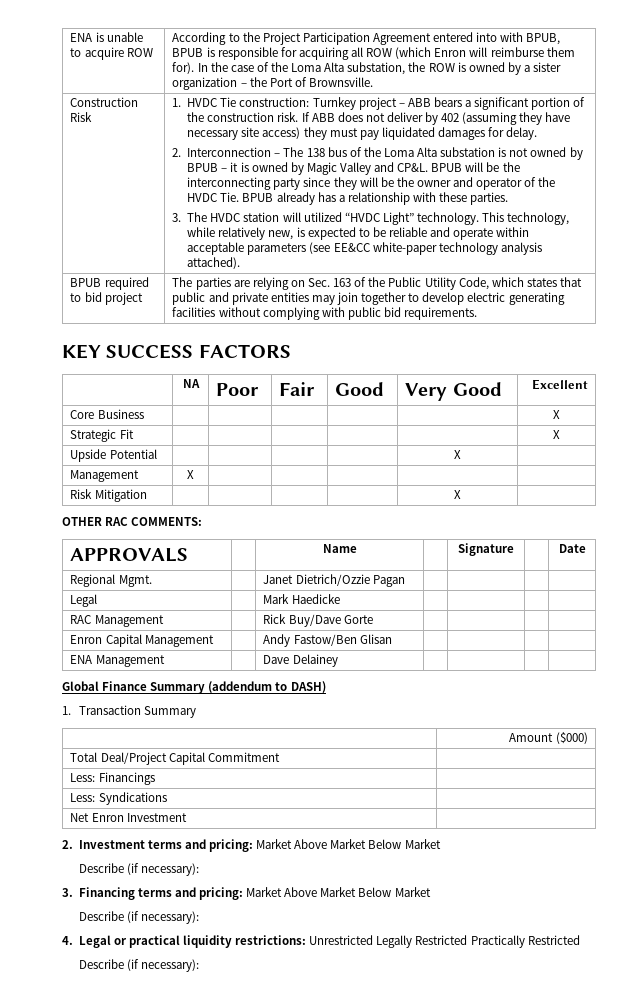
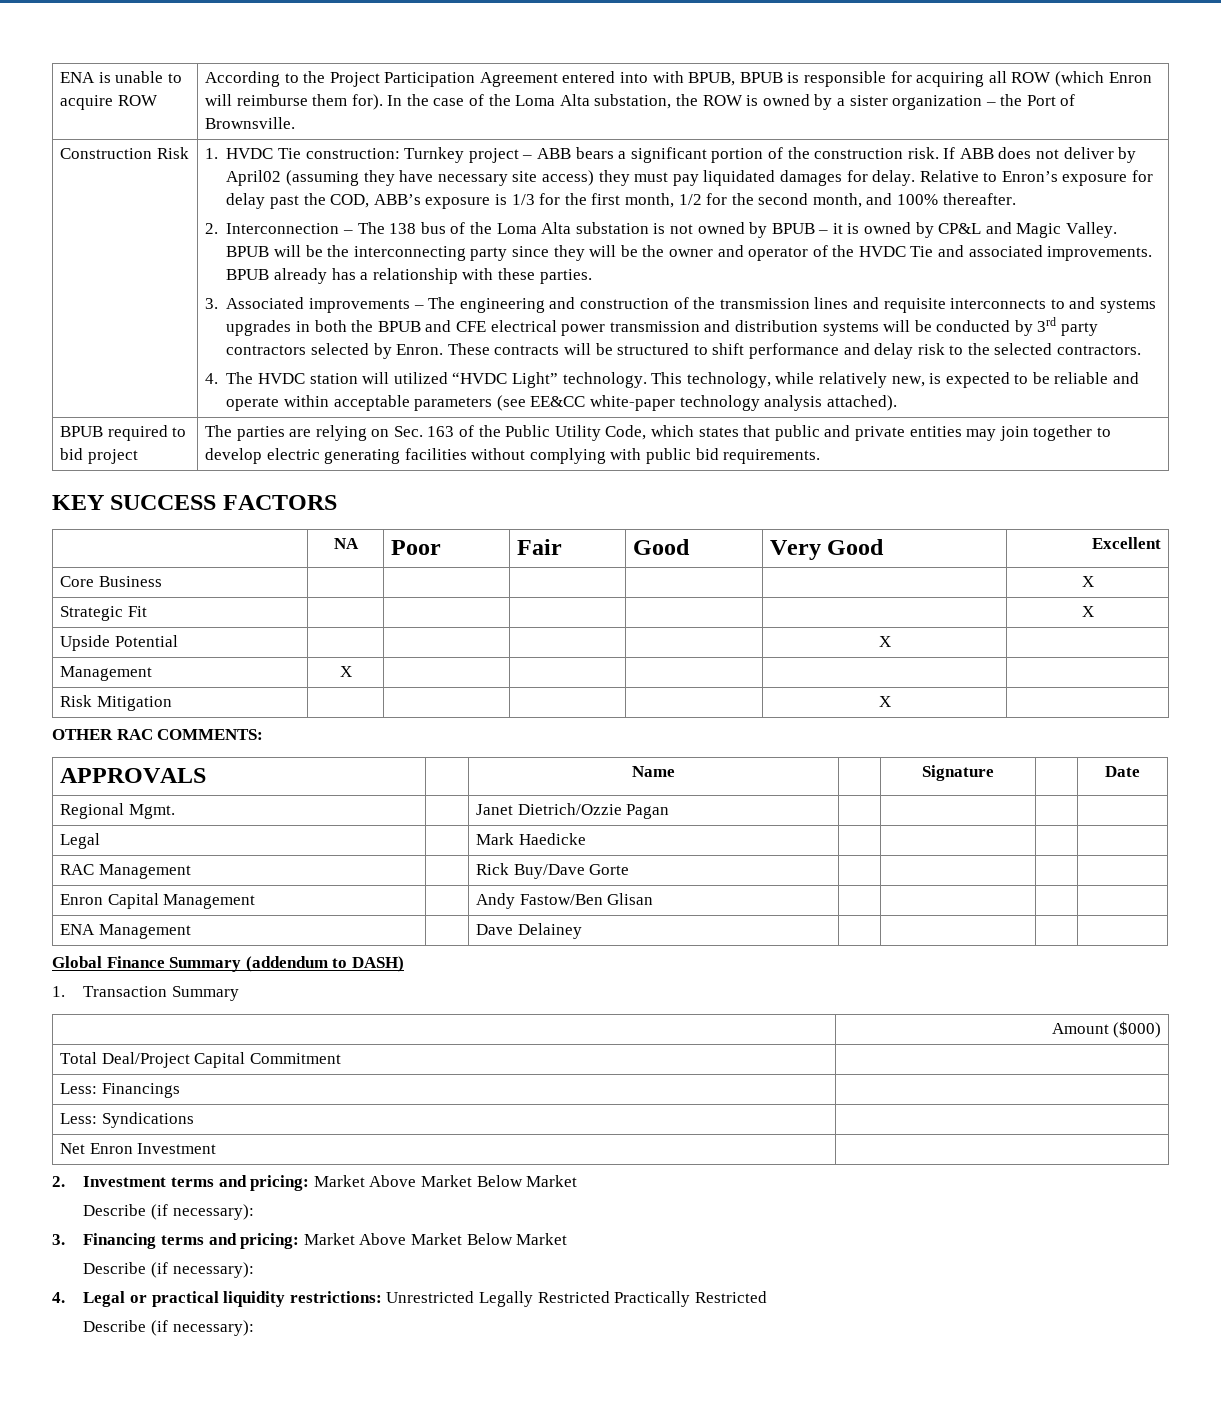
- If ABB does not deliver by 402 (assuming they have necessary site access) they must pay liquidated damages for delay.
+ If ABB does not deliver by April02 (assuming they have necessary site access) they must pay liquidated damages for delay. Relative to Enron’s exposure for delay past the COD, ABB’s exposure is 1/3 for the first month, 1/2 for the second month, and 100% thereafter.
- 2. Interconnection – The 138 bus of the Loma Alta substation is not owned by BPUB – it is owned by Magic Valley and CP&L.
+ 2. Interconnection – The 138 bus of the Loma Alta substation is not owned by BPUB – it is owned by CP&L and Magic Valley.
- BPUB will be the interconnecting party since they will be the owner and operator of the HVDC Tie. BPUB already has a relationship with these parties.
+ BPUB will be the interconnecting party since they will be the owner and operator of the HVDC Tie and associated improvements. BPUB already has a relationship with these parties.
- 3. The HVDC station will utilized “HVDC Light” technology.
+ 3. Associated improvements – The engineering and construction of the transmission lines and requisite interconnects to and systems upgrades in both the BPUB and CFE electrical power transmission and distribution systems will be conducted by 3rd party contractors selected by Enron. These contracts will be structured to shift performance and delay risk to the selected contractors.
+ 4. The HVDC station will utilized “HVDC Light” technology.

